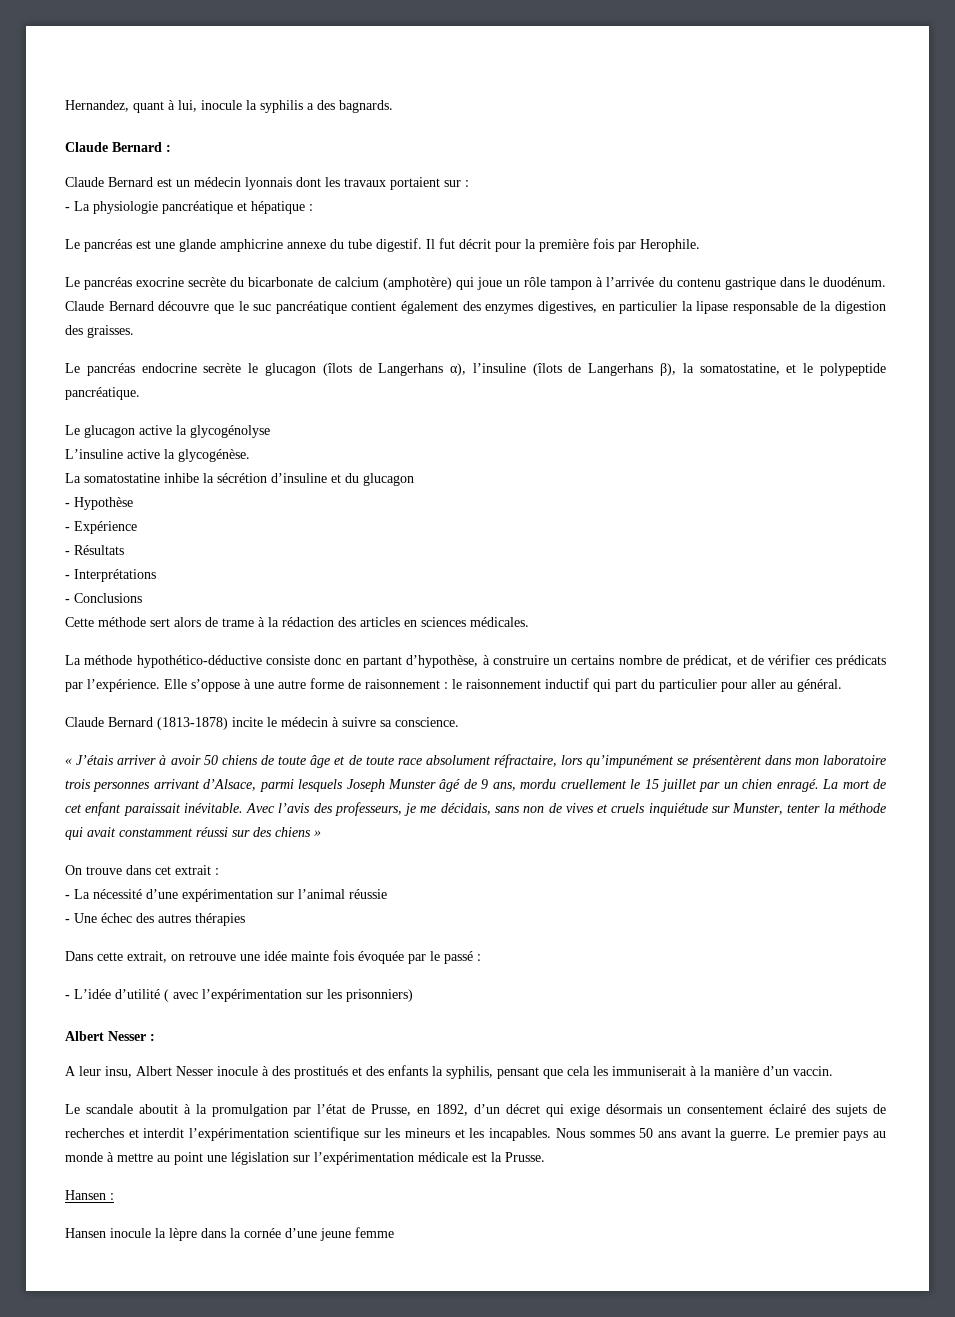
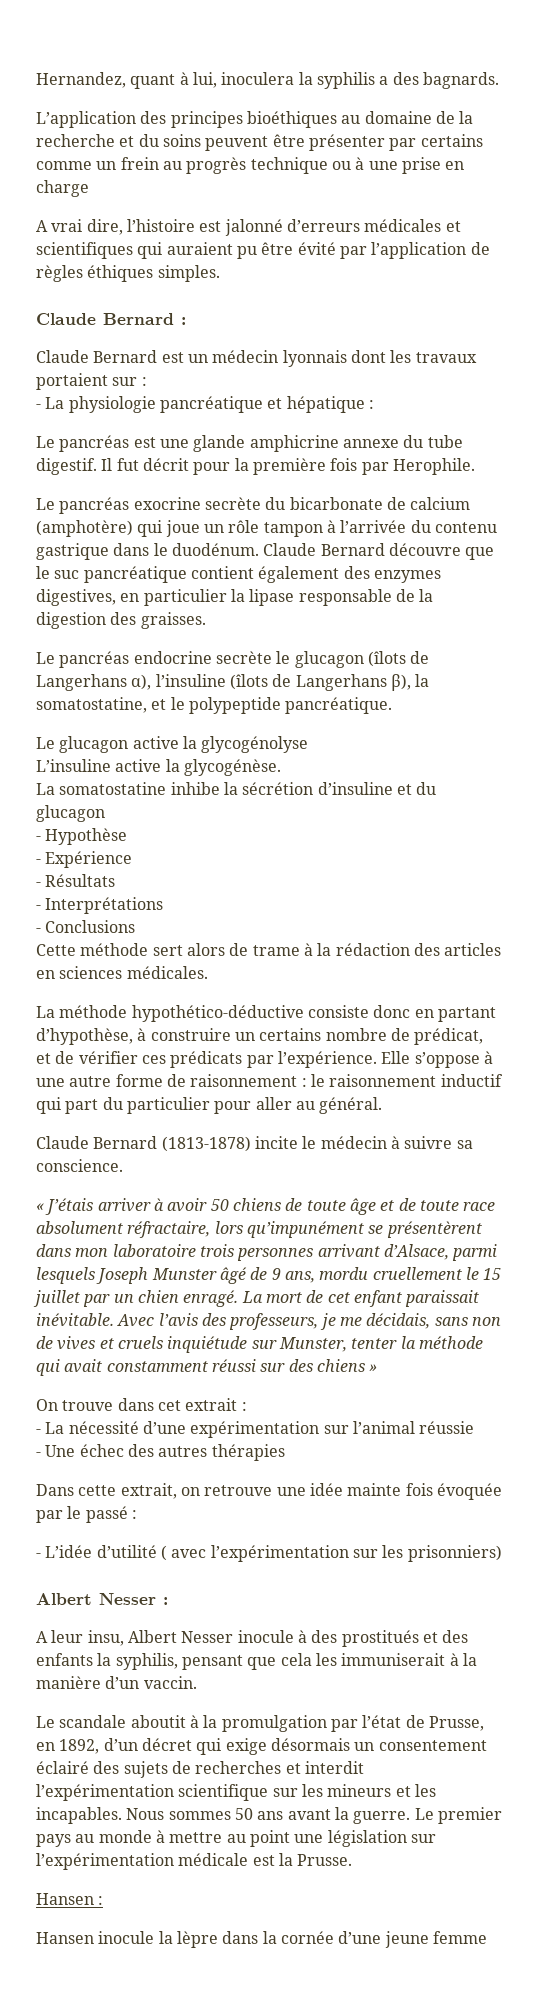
- Hernandez, quant à lui, inocule la syphilis a des bagnards.
+ Hernandez, quant à lui, inoculera la syphilis a des bagnards.
+ L’application des principes bioéthiques au domaine de la recherche et du soins peuvent être présenter par certains comme un frein au progrès technique ou à une prise en charge
+ A vrai dire, l’histoire est jalonné d’erreurs médicales et scientifiques qui auraient pu être évité par l’application de règles éthiques simples.

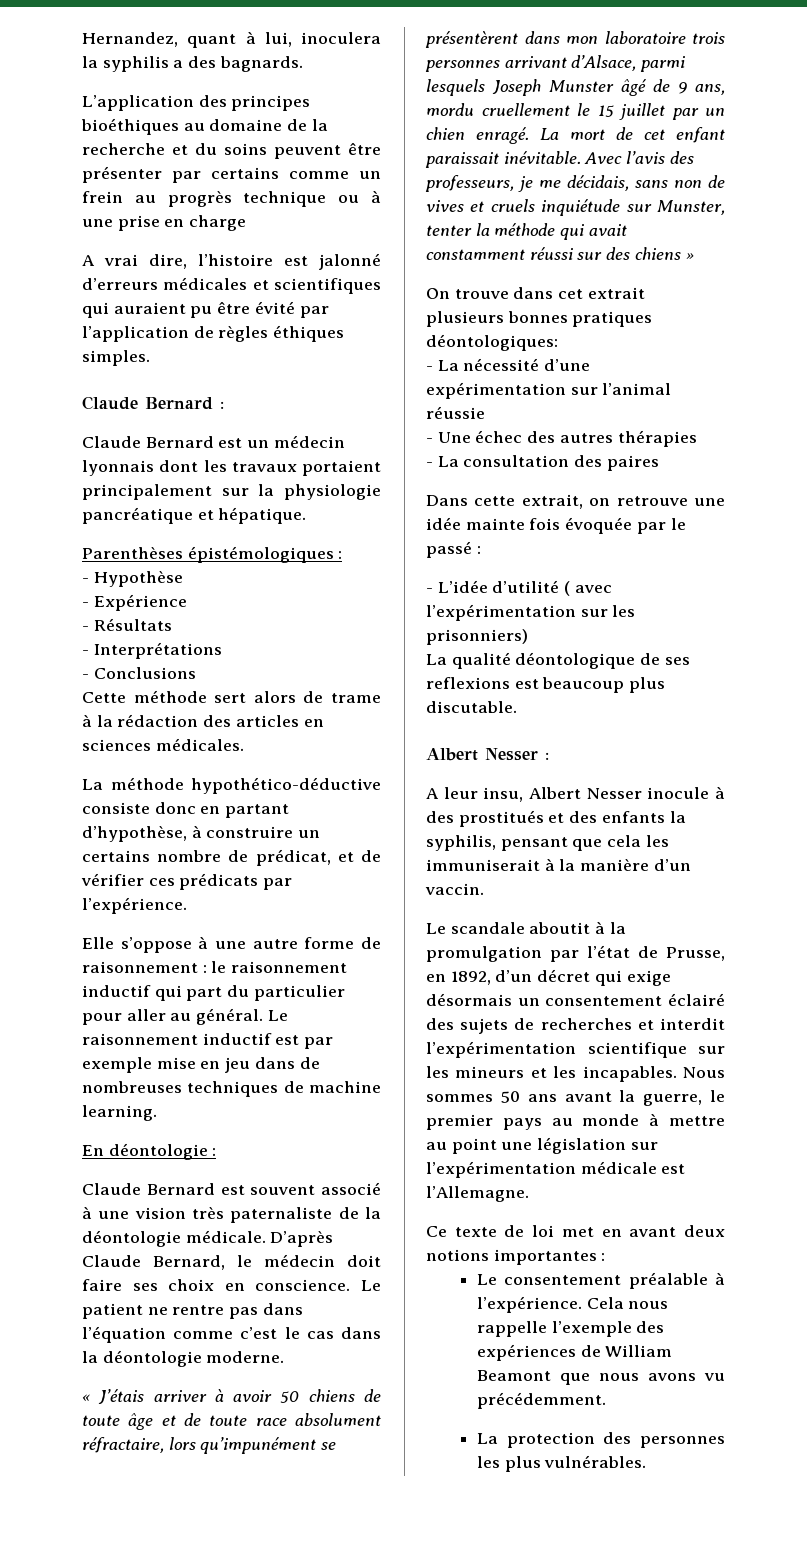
- Claude Bernard est un médecin lyonnais dont les travaux portaient sur :
- - La physiologie pancréatique et hépatique :
- Le pancréas est une glande amphicrine annexe du tube digestif. Il fut décrit pour la première fois par Herophile.
- Le pancréas exocrine secrète du bicarbonate de calcium (amphotère) qui joue un rôle tampon à l’arrivée du contenu gastrique dans le duodénum. Claude Bernard découvre que le suc pancréatique contient également des enzymes digestives, en particulier la lipase responsable de la digestion des graisses.
- Le pancréas endocrine secrète le glucagon (îlots de Langerhans α), l’insuline (îlots de Langerhans β), la somatostatine, et le polypeptide pancréatique.
- Le glucagon active la glycogénolyse
- L’insuline active la glycogénèse.
- La somatostatine inhibe la sécrétion d’insuline et du glucagon
+ Claude Bernard est un médecin lyonnais dont les travaux portaient principalement sur la physiologie pancréatique et hépatique.
+ Parenthèses épistémologiques :
- La méthode hypothético-déductive consiste donc en partant d’hypothèse, à construire un certains nombre de prédicat, et de vérifier ces prédicats par l’expérience. Elle s’oppose à une autre forme de raisonnement : le raisonnement inductif qui part du particulier pour aller au général.
- Claude Bernard (1813-1878) incite le médecin à suivre sa conscience.
+ La méthode hypothético-déductive consiste donc en partant d’hypothèse, à construire un certains nombre de prédicat, et de vérifier ces prédicats par l’expérience.
+ Elle s’oppose à une autre forme de raisonnement : le raisonnement inductif qui part du particulier pour aller au général. Le raisonnement inductif est par exemple mise en jeu dans de nombreuses techniques de machine learning.
+ En déontologie :
+ Claude Bernard est souvent associé à une vision très paternaliste de la déontologie médicale. D’après Claude Bernard, le médecin doit faire ses choix en conscience. Le patient ne rentre pas dans l’équation comme c’est le cas dans la déontologie moderne.
- On trouve dans cet extrait :
+ On trouve dans cet extrait plusieurs bonnes pratiques déontologiques:
+ - La consultation des paires
+ La qualité déontologique de ses reflexions est beaucoup plus discutable.
- Nous sommes 50 ans avant la guerre. Le premier pays au monde à mettre au point une législation sur l’expérimentation médicale est la Prusse.
- Hansen :
- Hansen inocule la lèpre dans la cornée d’une jeune femme
+ Nous sommes 50 ans avant la guerre, le premier pays au monde à mettre au point une législation sur l’expérimentation médicale est l’Allemagne.
+ Ce texte de loi met en avant deux notions importantes :
+ Le consentement préalable à l’expérience. Cela nous rappelle l’exemple des expériences de William Beamont que nous avons vu précédemment.
+ La protection des personnes les plus vulnérables.

